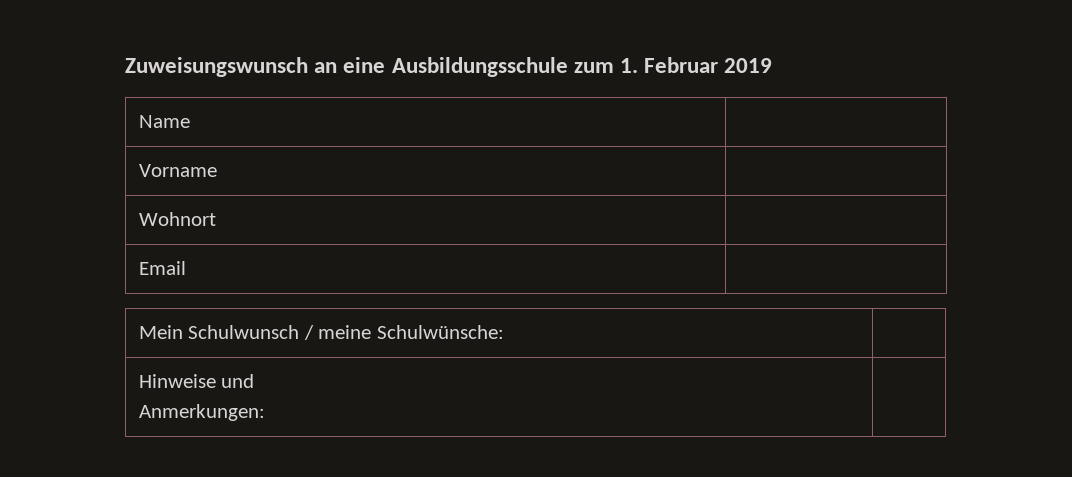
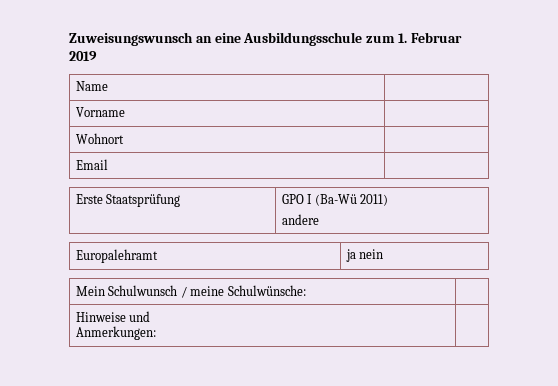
+ Erste Staatsprüfung | GPO I (Ba-Wü 2011)
+ andere
+ Europalehramt | ja nein

